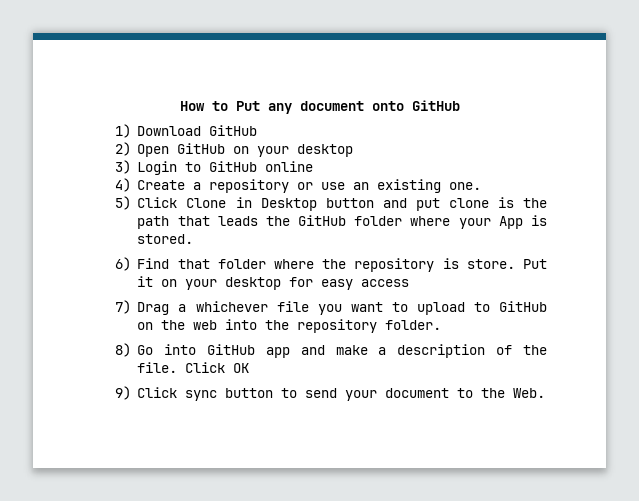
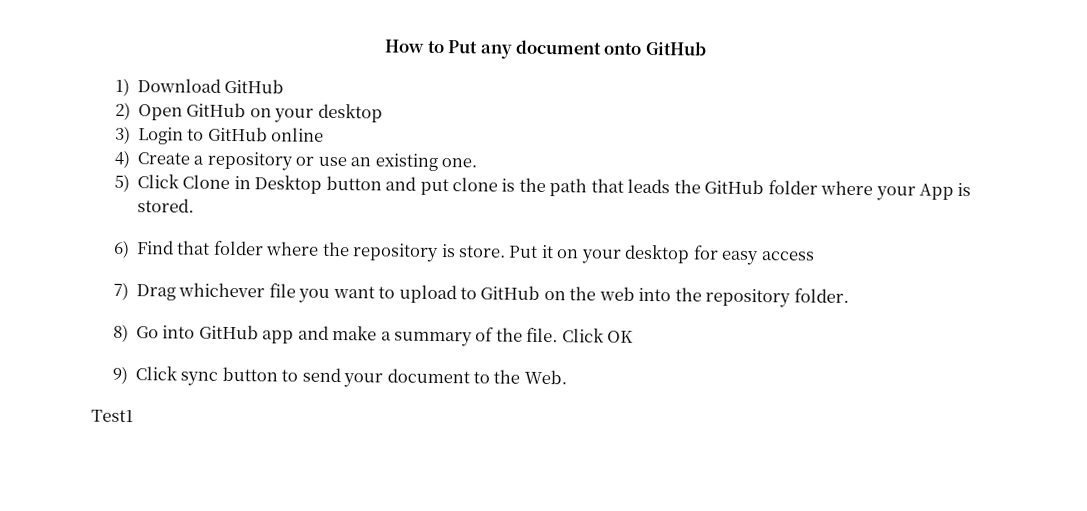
- 7) Drag a whichever file you want to upload to GitHub on the web into the repository folder.
+ 7) Drag whichever file you want to upload to GitHub on the web into the repository folder.
- 8) Go into GitHub app and make a description of the file.
+ 8) Go into GitHub app and make a summary of the file.
+ Test1

